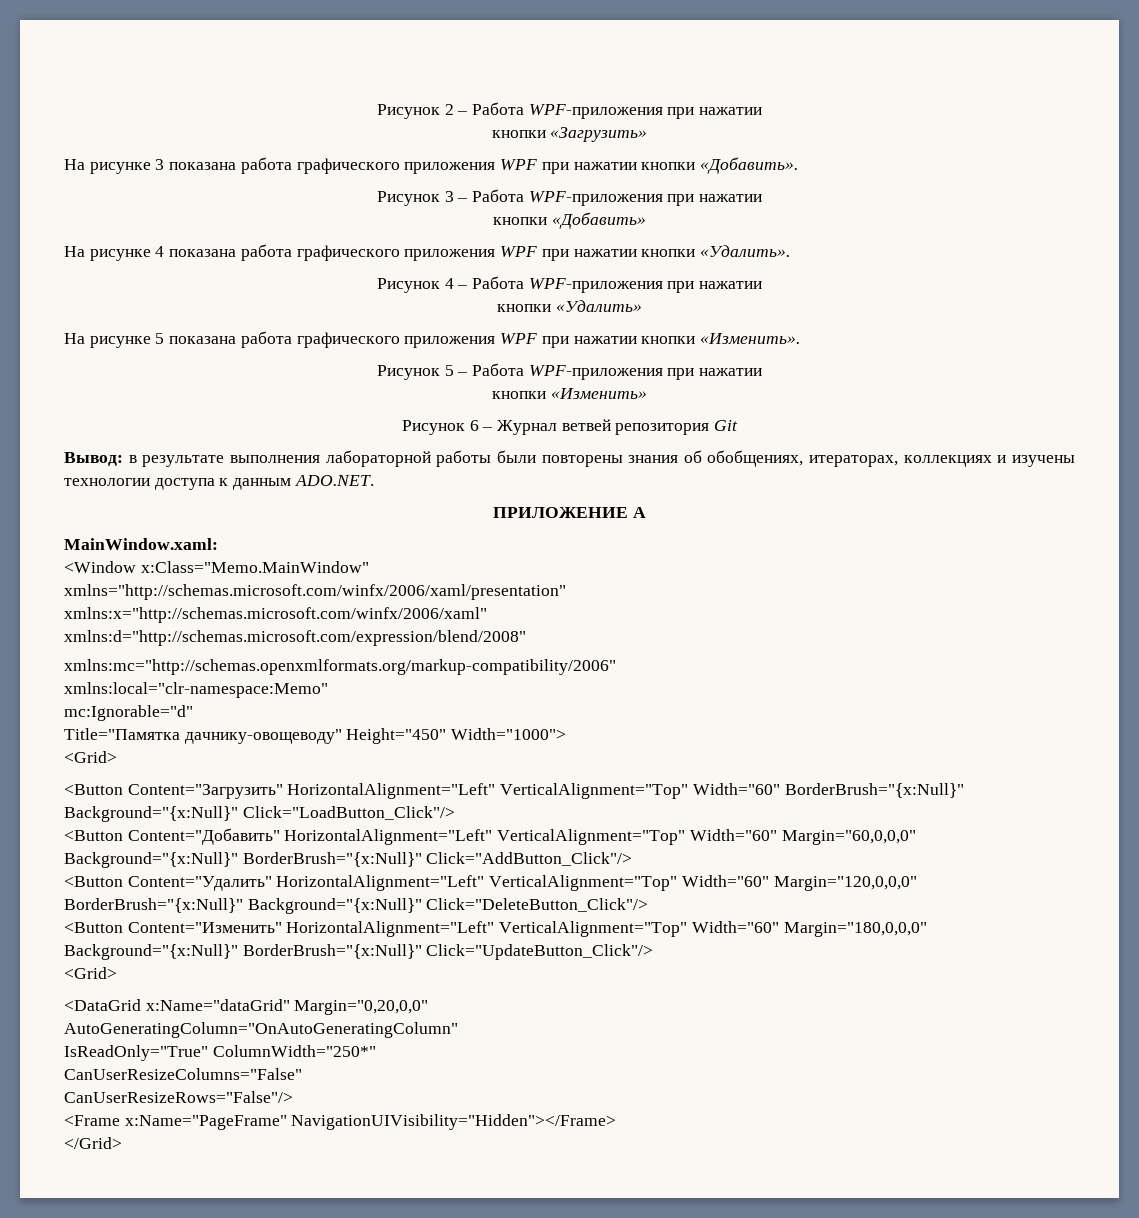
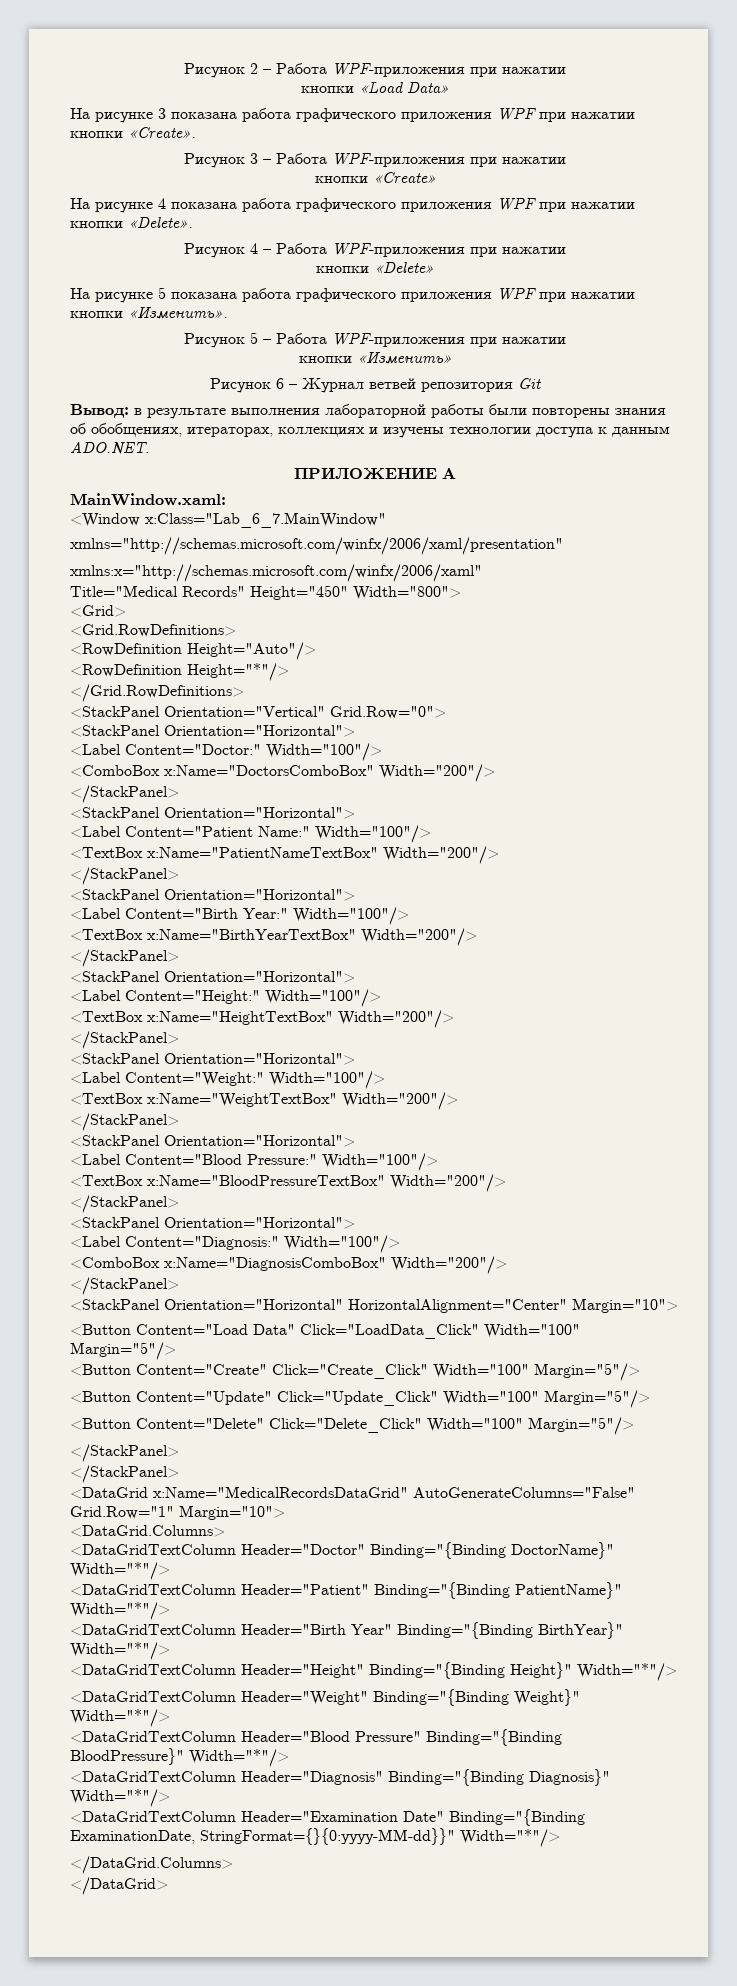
- кнопки «Загрузить»
+ кнопки «Load Data»
- На рисунке 3 показана работа графического приложения WPF при нажатии кнопки «Добавить».
+ На рисунке 3 показана работа графического приложения WPF при нажатии кнопки «Create».
- кнопки «Добавить»
+ кнопки «Create»
- На рисунке 4 показана работа графического приложения WPF при нажатии кнопки «Удалить».
+ На рисунке 4 показана работа графического приложения WPF при нажатии кнопки «Delete».
- кнопки «Удалить»
+ кнопки «Delete»
- <Window x:Class="Memo.MainWindow"
+ <Window x:Class="Lab_6_7.MainWindow"
- xmlns:d="http://schemas.microsoft.com/expression/blend/2008"
- xmlns:mc="http://schemas.openxmlformats.org/markup-compatibility/2006"
- xmlns:local="clr-namespace:Memo"
- mc:Ignorable="d"
- Title="Памятка дачнику-овощеводу" Height="450" Width="1000">
+ Title="Medical Records" Height="450" Width="800">
  <Grid>
- <Button Content="Загрузить" HorizontalAlignment="Left" VerticalAlignment="Top" Width="60" BorderBrush="{x:Null}" Background="{x:Null}" Click="LoadButton_Click"/>
- <Button Content="Добавить" HorizontalAlignment="Left" VerticalAlignment="Top" Width="60" Margin="60,0,0,0" Background="{x:Null}" BorderBrush="{x:Null}" Click="AddButton_Click"/>
- <Button Content="Удалить" HorizontalAlignment="Left" VerticalAlignment="Top" Width="60" Margin="120,0,0,0" BorderBrush="{x:Null}" Background="{x:Null}" Click="DeleteButton_Click"/>
- <Button Content="Изменить" HorizontalAlignment="Left" VerticalAlignment="Top" Width="60" Margin="180,0,0,0" Background="{x:Null}" BorderBrush="{x:Null}" Click="UpdateButton_Click"/>
- <Grid>
- <DataGrid x:Name="dataGrid" Margin="0,20,0,0"
- AutoGeneratingColumn="OnAutoGeneratingColumn"
- IsReadOnly="True" ColumnWidth="250*"
- CanUserResizeColumns="False"
- CanUserResizeRows="False"/>
- <Frame x:Name="PageFrame" NavigationUIVisibility="Hidden"></Frame>
- </Grid>
+ <Grid.RowDefinitions>
+ <RowDefinition Height="Auto"/>
+ <RowDefinition Height="*"/>
+ </Grid.RowDefinitions>
+ <StackPanel Orientation="Vertical" Grid.Row="0">
+ <StackPanel Orientation="Horizontal">
+ <Label Content="Doctor:" Width="100"/>
+ <ComboBox x:Name="DoctorsComboBox" Width="200"/>
+ </StackPanel>
+ <StackPanel Orientation="Horizontal">
+ <Label Content="Patient Name:" Width="100"/>
+ <TextBox x:Name="PatientNameTextBox" Width="200"/>
+ </StackPanel>
+ <StackPanel Orientation="Horizontal">
+ <Label Content="Birth Year:" Width="100"/>
+ <TextBox x:Name="BirthYearTextBox" Width="200"/>
+ </StackPanel>
+ <StackPanel Orientation="Horizontal">
+ <Label Content="Height:" Width="100"/>
+ <TextBox x:Name="HeightTextBox" Width="200"/>
+ </StackPanel>
+ <StackPanel Orientation="Horizontal">
+ <Label Content="Weight:" Width="100"/>
+ <TextBox x:Name="WeightTextBox" Width="200"/>
+ </StackPanel>
+ <StackPanel Orientation="Horizontal">
+ <Label Content="Blood Pressure:" Width="100"/>
+ <TextBox x:Name="BloodPressureTextBox" Width="200"/>
+ </StackPanel>
+ <StackPanel Orientation="Horizontal">
+ <Label Content="Diagnosis:" Width="100"/>
+ <ComboBox x:Name="DiagnosisComboBox" Width="200"/>
+ </StackPanel>
+ <StackPanel Orientation="Horizontal" HorizontalAlignment="Center" Margin="10">
+ <Button Content="Load Data" Click="LoadData_Click" Width="100" Margin="5"/>
+ <Button Content="Create" Click="Create_Click" Width="100" Margin="5"/>
+ <Button Content="Update" Click="Update_Click" Width="100" Margin="5"/>
+ <Button Content="Delete" Click="Delete_Click" Width="100" Margin="5"/>
+ </StackPanel>
+ </StackPanel>
+ <DataGrid x:Name="MedicalRecordsDataGrid" AutoGenerateColumns="False" Grid.Row="1" Margin="10">
+ <DataGrid.Columns>
+ <DataGridTextColumn Header="Doctor" Binding="{Binding DoctorName}" Width="*"/>
+ <DataGridTextColumn Header="Patient" Binding="{Binding PatientName}" Width="*"/>
+ <DataGridTextColumn Header="Birth Year" Binding="{Binding BirthYear}" Width="*"/>
+ <DataGridTextColumn Header="Height" Binding="{Binding Height}" Width="*"/>
+ <DataGridTextColumn Header="Weight" Binding="{Binding Weight}" Width="*"/>
+ <DataGridTextColumn Header="Blood Pressure" Binding="{Binding BloodPressure}" Width="*"/>
+ <DataGridTextColumn Header="Diagnosis" Binding="{Binding Diagnosis}" Width="*"/>
+ <DataGridTextColumn Header="Examination Date" Binding="{Binding ExaminationDate, StringFormat={}{0:yyyy-MM-dd}}" Width="*"/>
+ </DataGrid.Columns>
+ </DataGrid>

